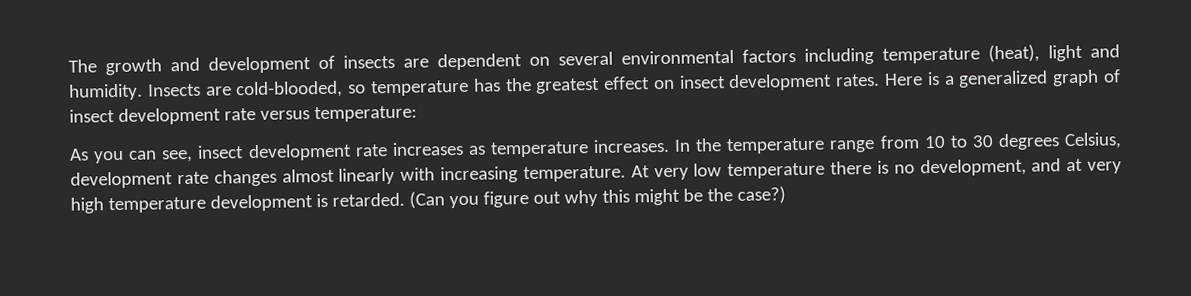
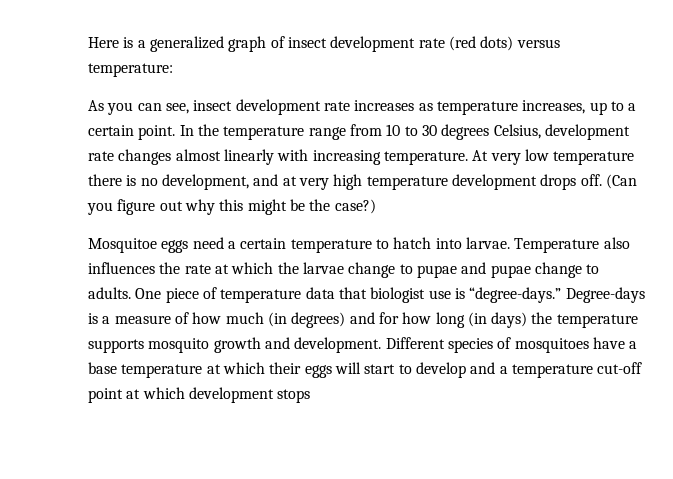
- The growth and development of insects are dependent on several environmental factors including temperature (heat), light and humidity. Insects are cold-blooded, so temperature has the greatest effect on insect development rates. Here is a generalized graph of insect development rate versus temperature:
+ Here is a generalized graph of insect development rate (red dots) versus temperature:
- As you can see, insect development rate increases as temperature increases.
+ As you can see, insect development rate increases as temperature increases, up to a certain point.
- At very low temperature there is no development, and at very high temperature development is retarded.
+ At very low temperature there is no development, and at very high temperature development drops off.
+ Mosquitoe eggs need a certain temperature to hatch into larvae. Temperature also influences the rate at which the larvae change to pupae and pupae change to adults. One piece of temperature data that biologist use is “degree-days.” Degree-days is a measure of how much (in degrees) and for how long (in days) the temperature supports mosquito growth and development. Different species of mosquitoes have a base temperature at which their eggs will start to develop and a temperature cut-off point at which development stops

